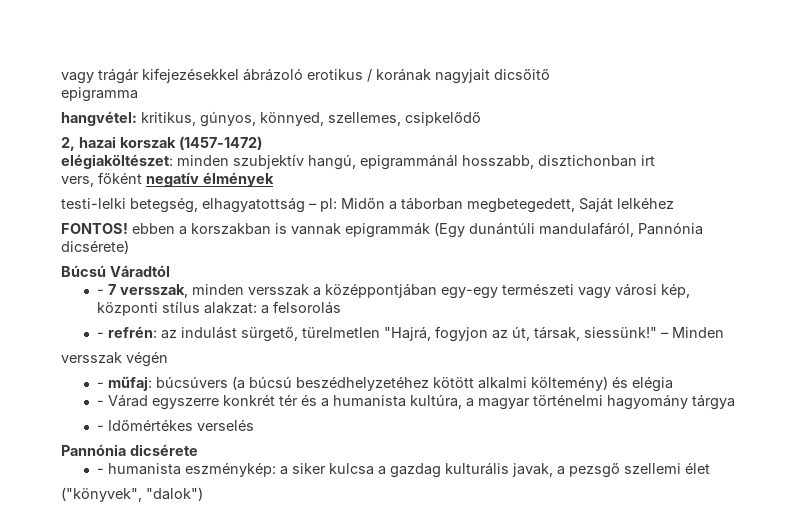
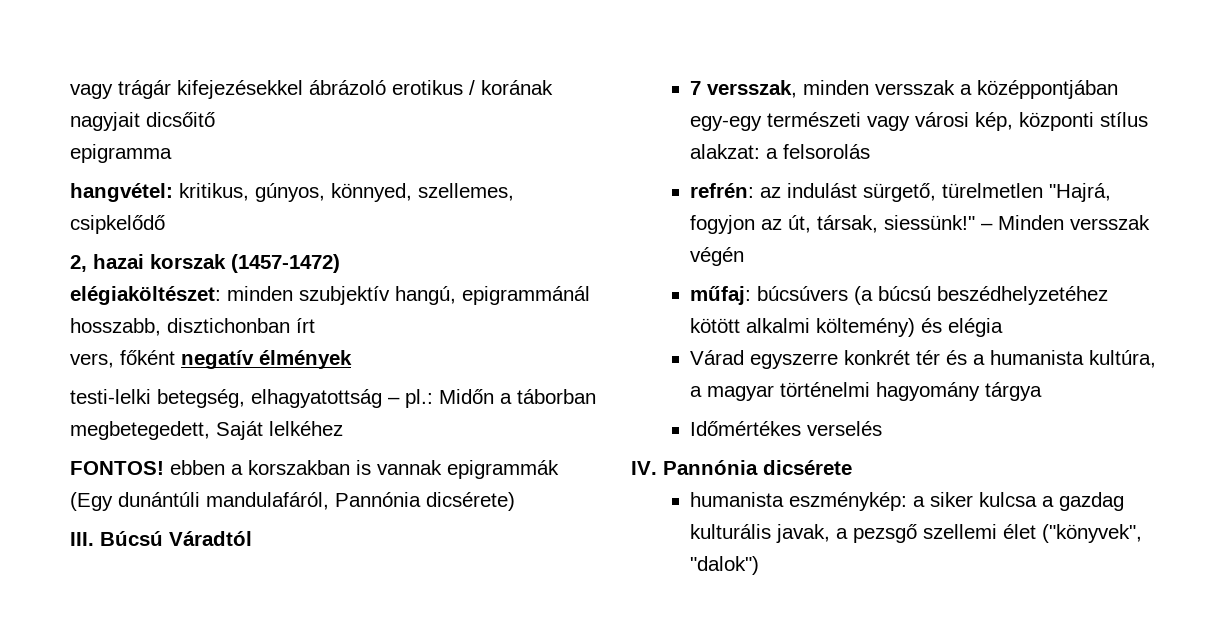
- elégiaköltészet: minden szubjektív hangú, epigrammánál hosszabb, disztichonban irt
+ elégiaköltészet: minden szubjektív hangú, epigrammánál hosszabb, disztichonban írt
- testi-lelki betegség, elhagyatottság – pl: Midőn a táborban megbetegedett, Saját lelkéhez
+ testi-lelki betegség, elhagyatottság – pl.: Midőn a táborban megbetegedett, Saját lelkéhez
- Búcsú Váradtól
+ III. Búcsú Váradtól
- - 7 versszak, minden versszak a középpontjában egy-egy természeti vagy városi kép, központi stílus alakzat: a felsorolás
+ 7 versszak, minden versszak a középpontjában egy-egy természeti vagy városi kép, központi stílus alakzat: a felsorolás
- - refrén: az indulást sürgető, türelmetlen "Hajrá, fogyjon az út, társak, siessünk!"
+ refrén: az indulást sürgető, türelmetlen "Hajrá, fogyjon az út, társak, siessünk!"
- – Minden
- versszak végén
+ – Minden versszak végén
- - műfaj: búcsúvers (a búcsú beszédhelyzetéhez kötött alkalmi költemény) és elégia
+ műfaj: búcsúvers (a búcsú beszédhelyzetéhez kötött alkalmi költemény) és elégia
- - Várad egyszerre konkrét tér és a humanista kultúra, a magyar történelmi hagyomány tárgya
+ Várad egyszerre konkrét tér és a humanista kultúra, a magyar történelmi hagyomány tárgya
- - Időmértékes verselés
+ Időmértékes verselés
- Pannónia dicsérete
+ IV. Pannónia dicsérete
- - humanista eszménykép: a siker kulcsa a gazdag kulturális javak, a pezsgő szellemi élet
- ("könyvek", "dalok")
+ humanista eszménykép: a siker kulcsa a gazdag kulturális javak, a pezsgő szellemi élet ("könyvek", "dalok")

